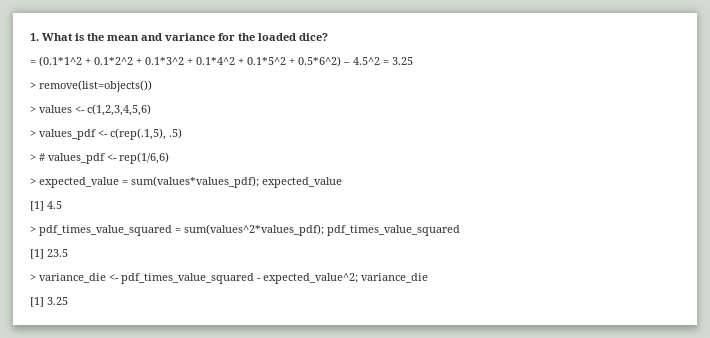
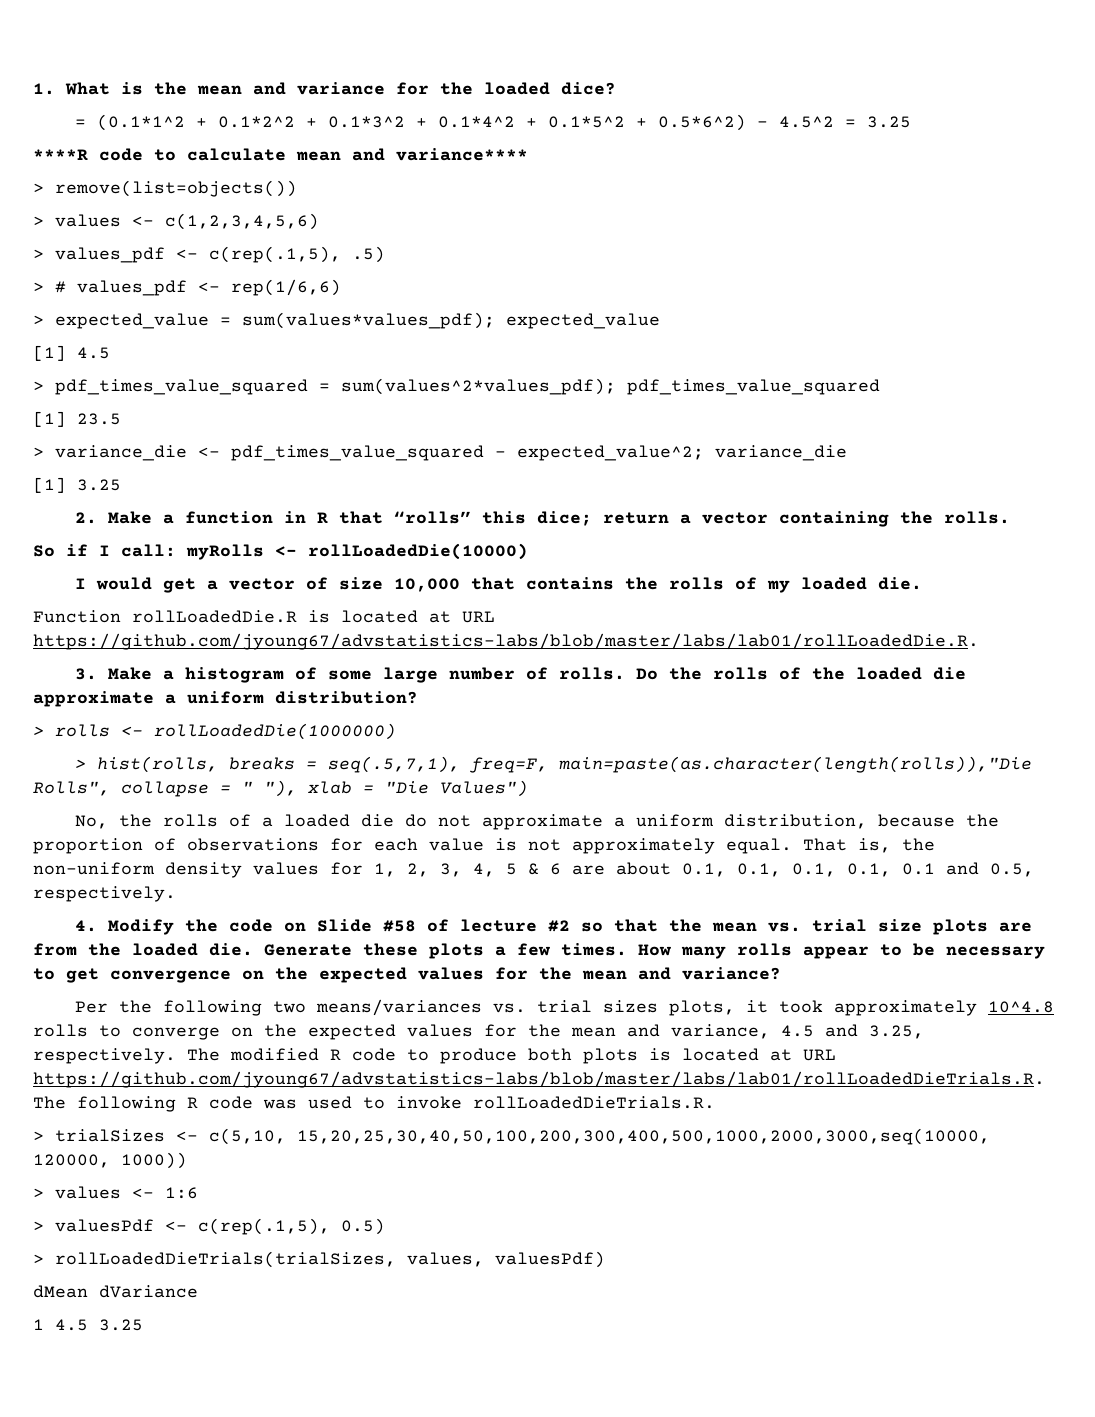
+ ****R code to calculate mean and variance****
+ 2. Make a function in R that “rolls” this dice; return a vector containing the rolls.
+ So if I call: myRolls <- rollLoadedDie(10000)
+ I would get a vector of size 10,000 that contains the rolls of my loaded die.
+ Function rollLoadedDie.R is located at URL https://github.com/jyoung67/advstatistics-labs/blob/master/labs/lab01/rollLoadedDie.R.
+ 3. Make a histogram of some large number of rolls. Do the rolls of the loaded die approximate a uniform distribution?
+ > rolls <- rollLoadedDie(1000000)
+ > hist(rolls, breaks = seq(.5,7,1), freq=F, main=paste(as.character(length(rolls)),"Die Rolls", collapse = " "), xlab = "Die Values")
+ No, the rolls of a loaded die do not approximate a uniform distribution, because the proportion of observations for each value is not approximately equal. That is, the non-uniform density values for 1, 2, 3, 4, 5 & 6 are about 0.1, 0.1, 0.1, 0.1, 0.1 and 0.5, respectively.
+ 4. Modify the code on Slide #58 of lecture #2 so that the mean vs. trial size plots are from the loaded die. Generate these plots a few times. How many rolls appear to be necessary to get convergence on the expected values for the mean and variance?
+ Per the following two means/variances vs. trial sizes plots, it took approximately 10^4.8 rolls to converge on the expected values for the mean and variance, 4.5 and 3.25, respectively. The modified R code to produce both plots is located at URL https://github.com/jyoung67/advstatistics-labs/blob/master/labs/lab01/rollLoadedDieTrials.R. The following R code was used to invoke rollLoadedDieTrials.R.
+ > trialSizes <- c(5,10, 15,20,25,30,40,50,100,200,300,400,500,1000,2000,3000,seq(10000, 120000, 1000))
+ > values <- 1:6
+ > valuesPdf <- c(rep(.1,5), 0.5)
+ > rollLoadedDieTrials(trialSizes, values, valuesPdf)
+ dMean dVariance
+ 1 4.5 3.25

